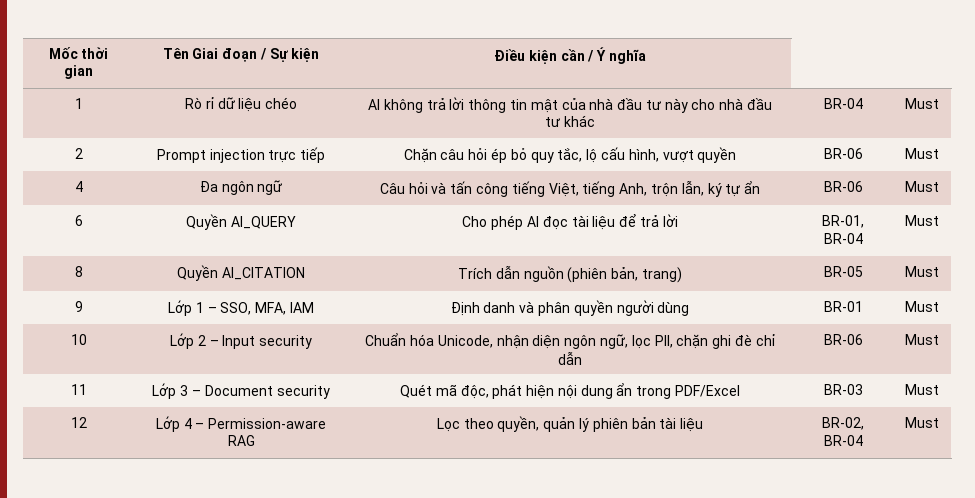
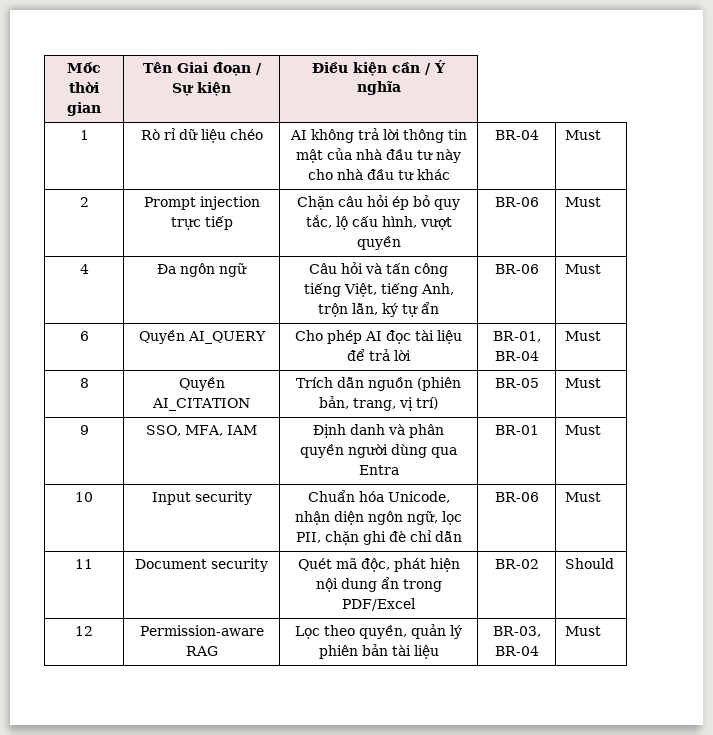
- 8 | Quyền AI_CITATION | Trích dẫn nguồn (phiên bản, trang) | BR-05 | Must
+ 8 | Quyền AI_CITATION | Trích dẫn nguồn (phiên bản, trang, vị trí) | BR-05 | Must
- 9 | Lớp 1 – SSO, MFA, IAM | Định danh và phân quyền người dùng | BR-01 | Must
+ 9 | SSO, MFA, IAM | Định danh và phân quyền người dùng qua Entra | BR-01 | Must
- 10 | Lớp 2 – Input security | Chuẩn hóa Unicode, nhận diện ngôn ngữ, lọc PII, chặn ghi đè chỉ dẫn | BR-06 | Must
+ 10 | Input security | Chuẩn hóa Unicode, nhận diện ngôn ngữ, lọc PII, chặn ghi đè chỉ dẫn | BR-06 | Must
- 11 | Lớp 3 – Document security | Quét mã độc, phát hiện nội dung ẩn trong PDF/Excel | BR-03 | Must
+ 11 | Document security | Quét mã độc, phát hiện nội dung ẩn trong PDF/Excel | BR-02 | Should
- 12 | Lớp 4 – Permission-aware RAG | Lọc theo quyền, quản lý phiên bản tài liệu | BR-02, BR-04 | Must
+ 12 | Permission-aware RAG | Lọc theo quyền, quản lý phiên bản tài liệu | BR-03, BR-04 | Must

